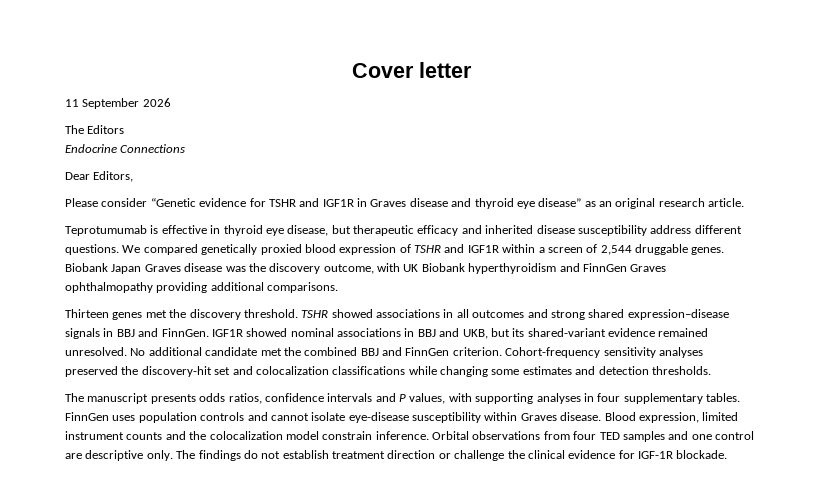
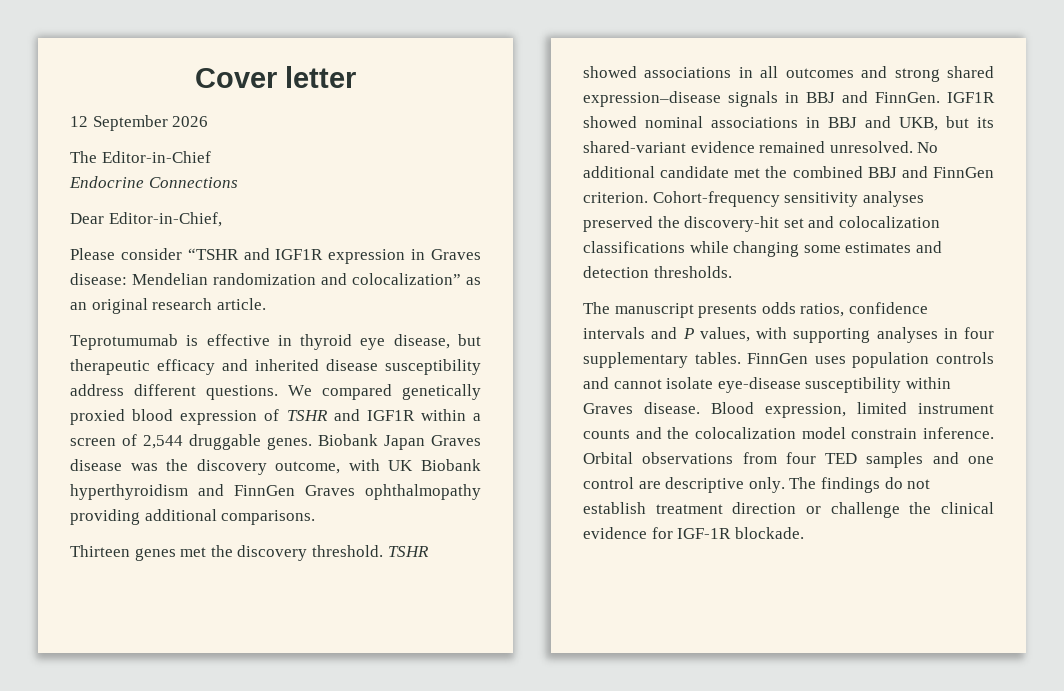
- 11 September 2026
+ 12 September 2026
- The Editors
+ The Editor-in-Chief
- Dear Editors,
+ Dear Editor-in-Chief,
- Please consider “Genetic evidence for TSHR and IGF1R in Graves disease and thyroid eye disease” as an original research article.
+ Please consider “TSHR and IGF1R expression in Graves disease: Mendelian randomization and colocalization” as an original research article.

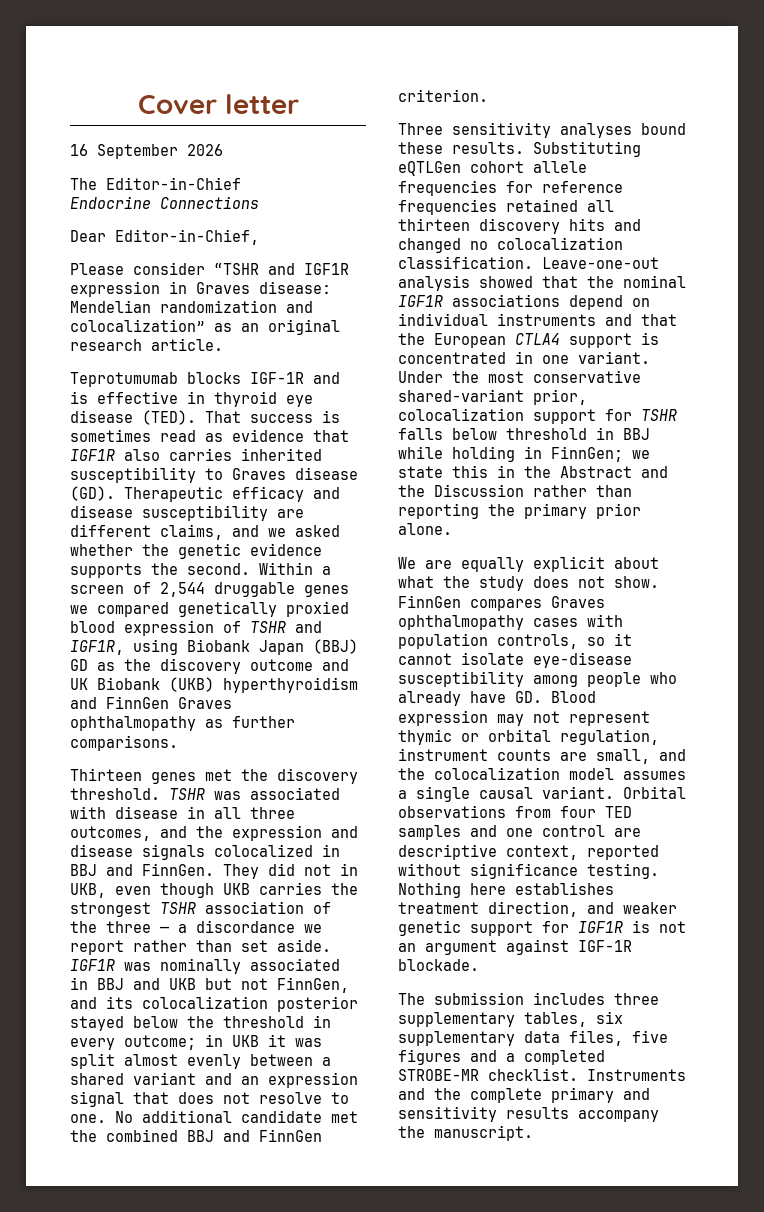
- 12 September 2026
+ 16 September 2026
- Teprotumumab is effective in thyroid eye disease, but therapeutic efficacy and inherited disease susceptibility address different questions. We compared genetically proxied blood expression of TSHR and IGF1R within a screen of 2,544 druggable genes. Biobank Japan Graves disease was the discovery outcome, with UK Biobank hyperthyroidism and FinnGen Graves ophthalmopathy providing additional comparisons.
+ Teprotumumab blocks IGF-1R and is effective in thyroid eye disease (TED). That success is sometimes read as evidence that IGF1R also carries inherited susceptibility to Graves disease (GD). Therapeutic efficacy and disease susceptibility are different claims, and we asked whether the genetic evidence supports the second. Within a screen of 2,544 druggable genes we compared genetically proxied blood expression of TSHR and IGF1R, using Biobank Japan (BBJ) GD as the discovery outcome and UK Biobank (UKB) hyperthyroidism and FinnGen Graves ophthalmopathy as further comparisons.
- TSHR showed associations in all outcomes and strong shared expression–disease signals in BBJ and FinnGen. IGF1R showed nominal associations in BBJ and UKB, but its shared-variant evidence remained unresolved.
+ TSHR was associated with disease in all three outcomes, and the expression and disease signals colocalized in BBJ and FinnGen. They did not in UKB, even though UKB carries the strongest TSHR association of the three — a discordance we report rather than set aside. IGF1R was nominally associated in BBJ and UKB but not FinnGen, and its colocalization posterior stayed below the threshold in every outcome; in UKB it was split almost evenly between a shared variant and an expression signal that does not resolve to one.
- No additional candidate met the combined BBJ and FinnGen criterion. Cohort-frequency sensitivity analyses preserved the discovery-hit set and colocalization classifications while changing some estimates and detection thresholds.
- The manuscript presents odds ratios, confidence intervals and P values, with supporting analyses in four supplementary tables. FinnGen uses population controls and cannot isolate eye-disease susceptibility within Graves disease. Blood expression, limited instrument counts and the colocalization model constrain inference.
+ No additional candidate met the combined BBJ and FinnGen criterion.
+ Three sensitivity analyses bound these results. Substituting eQTLGen cohort allele frequencies for reference frequencies retained all thirteen discovery hits and changed no colocalization classification. Leave-one-out analysis showed that the nominal IGF1R associations depend on individual instruments and that the European CTLA4 support is concentrated in one variant. Under the most conservative shared-variant prior, colocalization support for TSHR falls below threshold in BBJ while holding in FinnGen; we state this in the Abstract and the Discussion rather than reporting the primary prior alone.
+ We are equally explicit about what the study does not show. FinnGen compares Graves ophthalmopathy cases with population controls, so it cannot isolate eye-disease susceptibility among people who already have GD. Blood expression may not represent thymic or orbital regulation, instrument counts are small, and the colocalization model assumes a single causal variant.
- Orbital observations from four TED samples and one control are descriptive only. The findings do not establish treatment direction or challenge the clinical evidence for IGF-1R blockade.
+ Orbital observations from four TED samples and one control are descriptive context, reported without significance testing. Nothing here establishes treatment direction, and weaker genetic support for IGF1R is not an argument against IGF-1R blockade.
+ The submission includes three supplementary tables, six supplementary data files, five figures and a completed STROBE-MR checklist. Instruments and the complete primary and sensitivity results accompany the manuscript.

